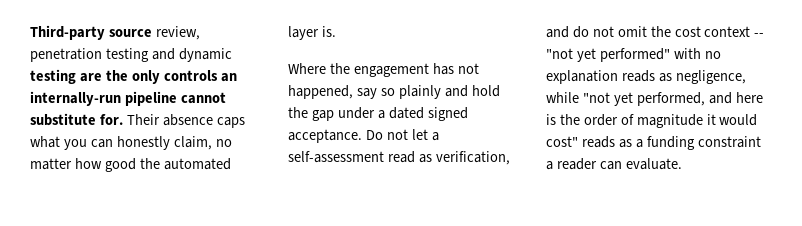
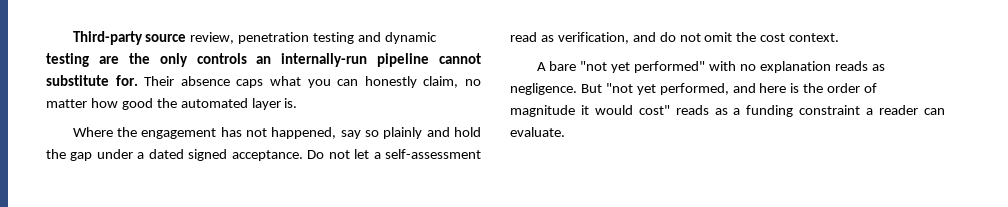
- Do not let a self-assessment read as verification, and do not omit the cost context -- "not yet performed" with no explanation reads as negligence, while "not yet performed, and here is the order of magnitude it would cost" reads as a funding constraint a reader can evaluate.
+ Do not let a self-assessment read as verification, and do not omit the cost context.
+ A bare "not yet performed" with no explanation reads as negligence. But "not yet performed, and here is the order of magnitude it would cost" reads as a funding constraint a reader can evaluate.

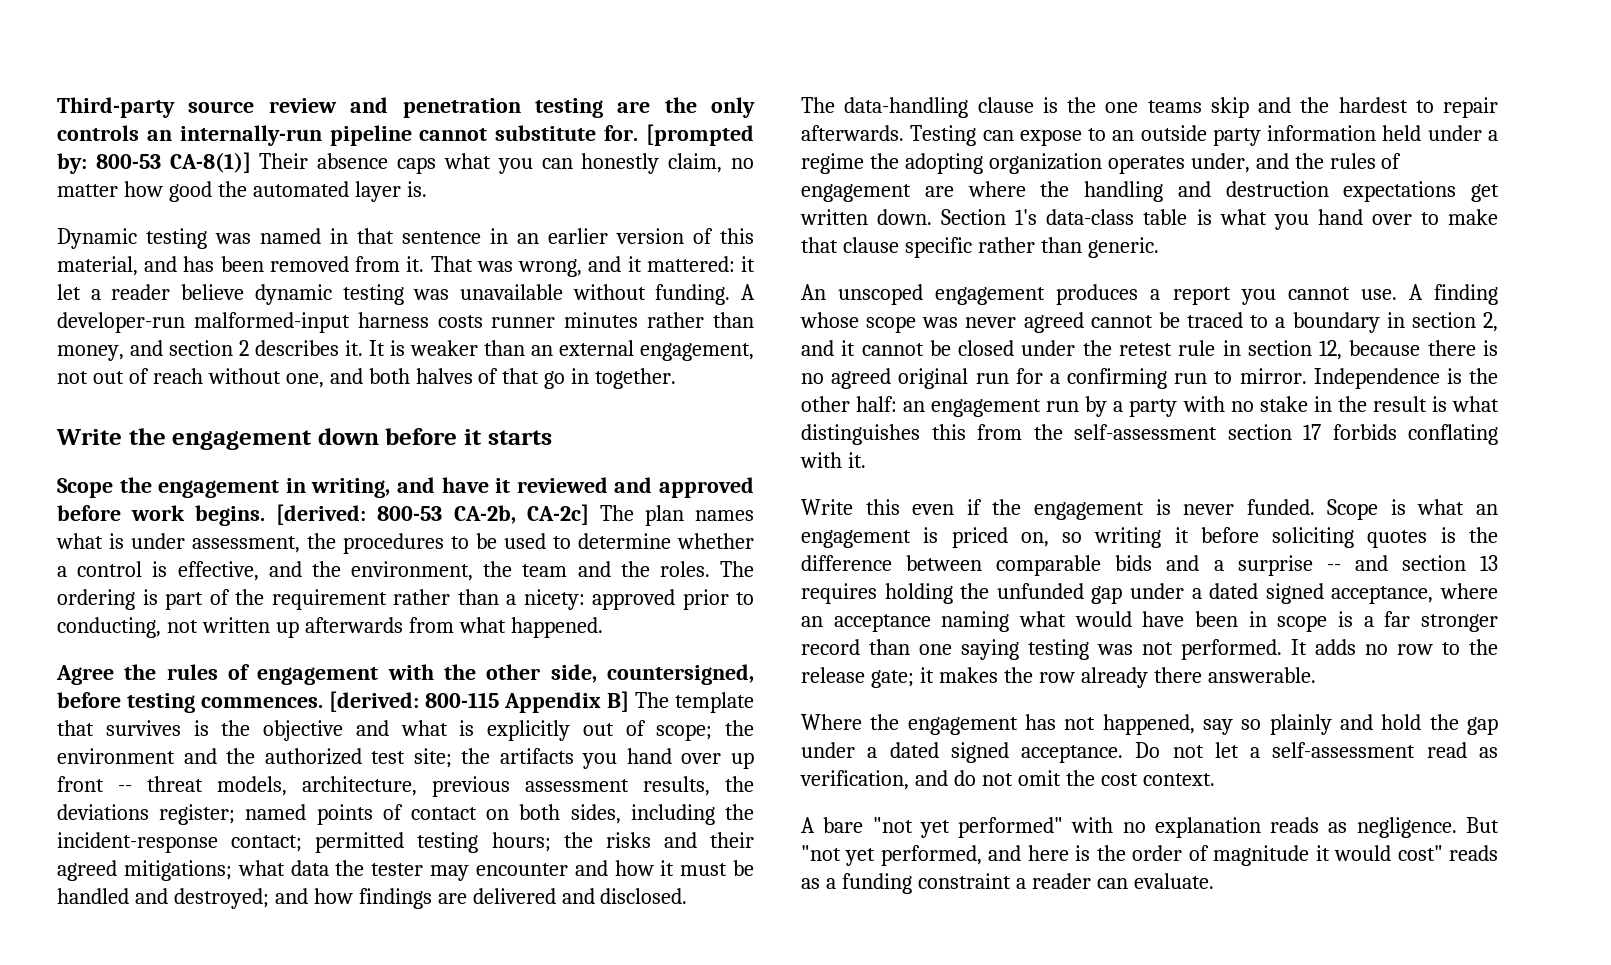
- Third-party source review, penetration testing and dynamic testing are the only controls an internally-run pipeline cannot substitute for.
+ Third-party source review and penetration testing are the only controls an internally-run pipeline cannot substitute for.
- Their absence caps what you can honestly claim, no matter how good the automated layer is.
+ [prompted by: 800-53 CA-8(1)] Their absence caps what you can honestly claim, no matter how good the automated layer is.
+ Dynamic testing was named in that sentence in an earlier version of this material, and has been removed from it. That was wrong, and it mattered: it let a reader believe dynamic testing was unavailable without funding. A developer-run malformed-input harness costs runner minutes rather than money, and section 2 describes it. It is weaker than an external engagement, not out of reach without one, and both halves of that go in together.
+ Write the engagement down before it starts
+ Scope the engagement in writing, and have it reviewed and approved before work begins. [derived: 800-53 CA-2b, CA-2c] The plan names what is under assessment, the procedures to be used to determine whether a control is effective, and the environment, the team and the roles. The ordering is part of the requirement rather than a nicety: approved prior to conducting, not written up afterwards from what happened.
+ Agree the rules of engagement with the other side, countersigned, before testing commences. [derived: 800-115 Appendix B] The template that survives is the objective and what is explicitly out of scope; the environment and the authorized test site; the artifacts you hand over up front -- threat models, architecture, previous assessment results, the deviations register; named points of contact on both sides, including the incident-response contact; permitted testing hours; the risks and their agreed mitigations; what data the tester may encounter and how it must be handled and destroyed; and how findings are delivered and disclosed.
+ The data-handling clause is the one teams skip and the hardest to repair afterwards. Testing can expose to an outside party information held under a regime the adopting organization operates under, and the rules of engagement are where the handling and destruction expectations get written down. Section 1's data-class table is what you hand over to make that clause specific rather than generic.
+ An unscoped engagement produces a report you cannot use. A finding whose scope was never agreed cannot be traced to a boundary in section 2, and it cannot be closed under the retest rule in section 12, because there is no agreed original run for a confirming run to mirror. Independence is the other half: an engagement run by a party with no stake in the result is what distinguishes this from the self-assessment section 17 forbids conflating with it.
+ Write this even if the engagement is never funded. Scope is what an engagement is priced on, so writing it before soliciting quotes is the difference between comparable bids and a surprise -- and section 13 requires holding the unfunded gap under a dated signed acceptance, where an acceptance naming what would have been in scope is a far stronger record than one saying testing was not performed. It adds no row to the release gate; it makes the row already there answerable.

